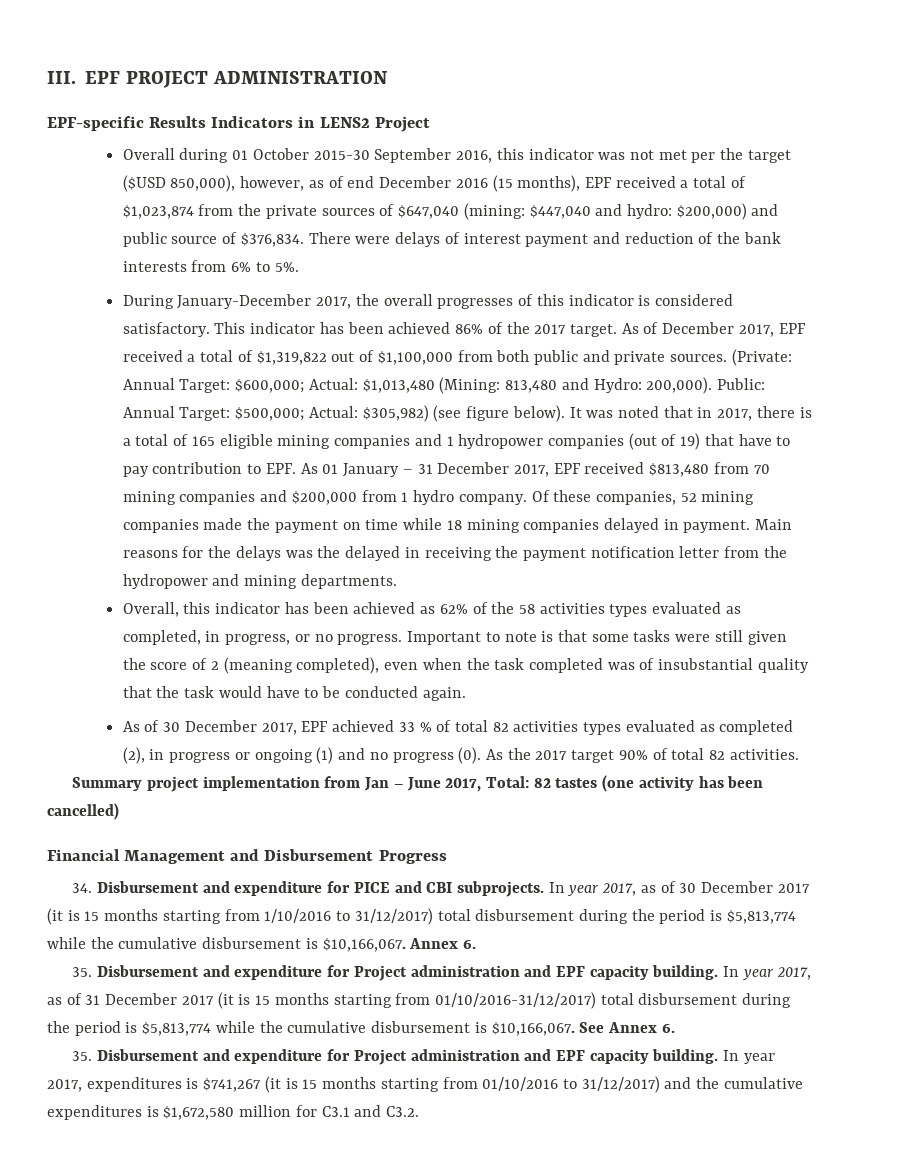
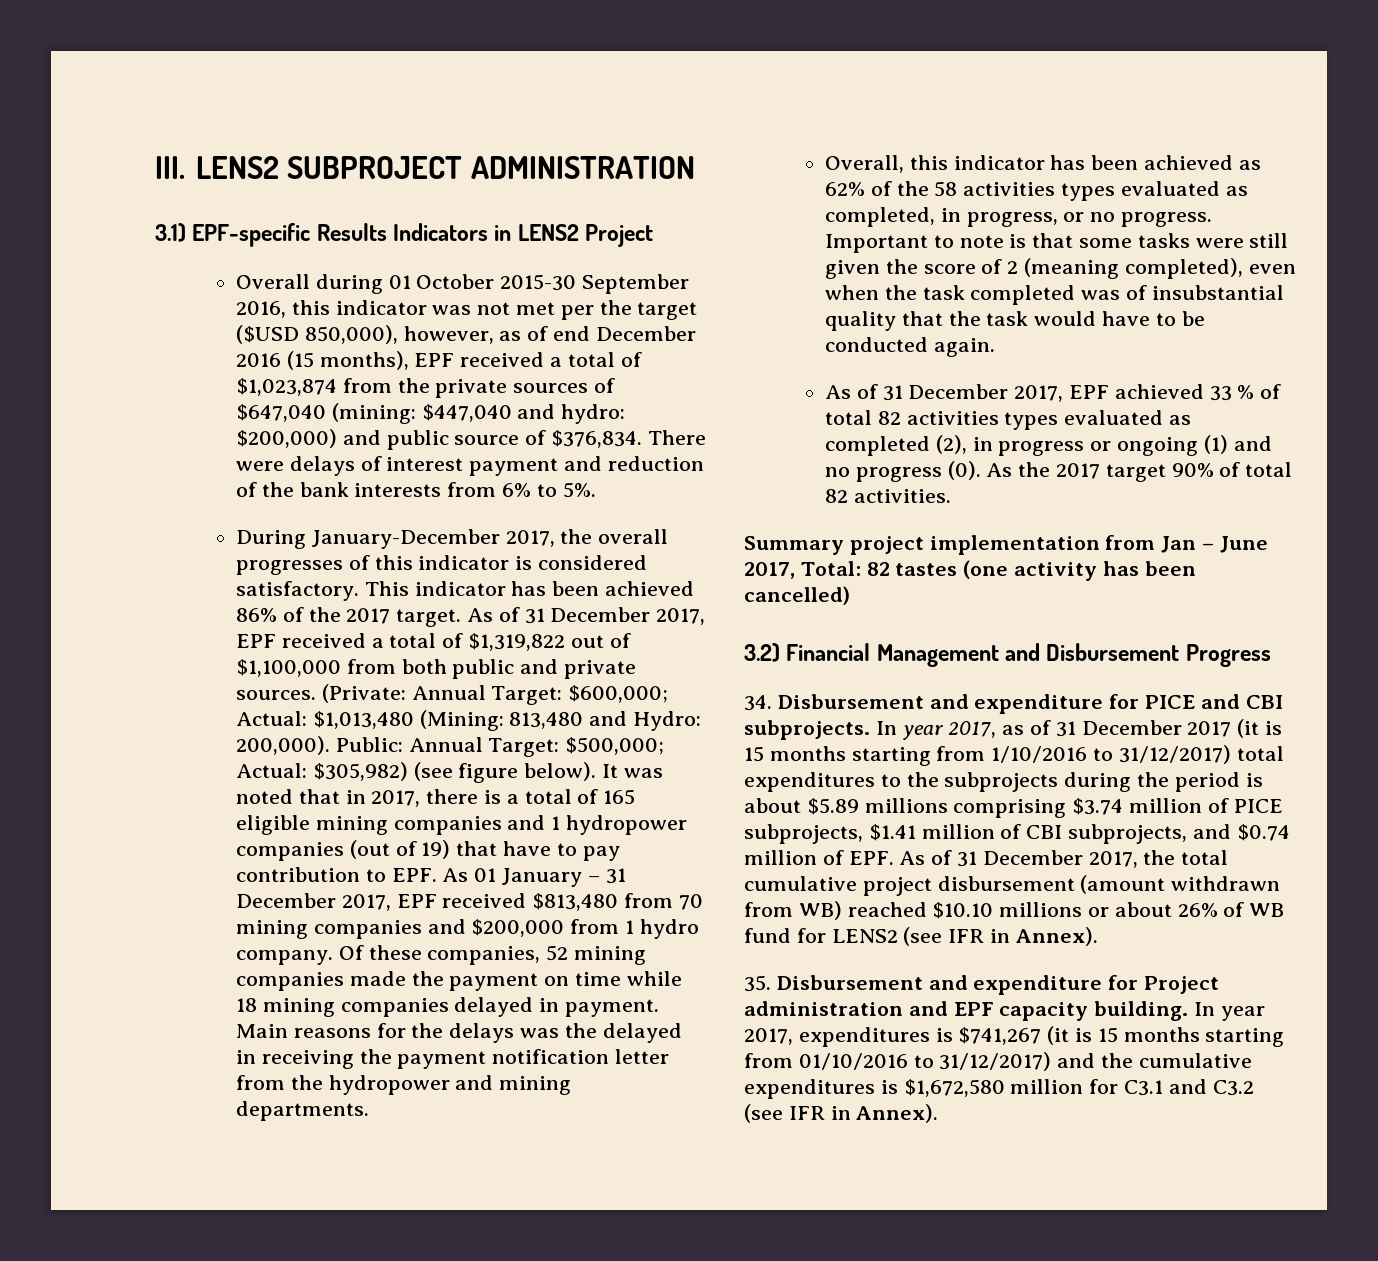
- III. EPF PROJECT ADMINISTRATION
+ III. LENS2 SUBPROJECT ADMINISTRATION
- EPF-specific Results Indicators in LENS2 Project
+ 3.1) EPF-specific Results Indicators in LENS2 Project
- As of December 2017, EPF received a total of $1,319,822 out of $1,100,000 from both public and private sources.
+ As of 31 December 2017, EPF received a total of $1,319,822 out of $1,100,000 from both public and private sources.
- As of 30 December 2017, EPF achieved 33 % of total 82 activities types evaluated as completed (2), in progress or ongoing (1) and no progress (0).
+ As of 31 December 2017, EPF achieved 33 % of total 82 activities types evaluated as completed (2), in progress or ongoing (1) and no progress (0).
- Financial Management and Disbursement Progress
+ 3.2) Financial Management and Disbursement Progress
- In year 2017, as of 30 December 2017 (it is 15 months starting from 1/10/2016 to 31/12/2017) total disbursement during the period is $5,813,774 while the cumulative disbursement is $10,166,067. Annex 6.
- 35. Disbursement and expenditure for Project administration and EPF capacity building. In year 2017, as of 31 December 2017 (it is 15 months starting from 01/10/2016-31/12/2017) total disbursement during the period is $5,813,774 while the cumulative disbursement is $10,166,067. See Annex 6.
+ In year 2017, as of 31 December 2017 (it is 15 months starting from 1/10/2016 to 31/12/2017) total expenditures to the subprojects during the period is about $5.89 millions comprising $3.74 million of PICE subprojects, $1.41 million of CBI subprojects, and $0.74 million of EPF. As of 31 December 2017, the total cumulative project disbursement (amount withdrawn from WB) reached $10.10 millions or about 26% of WB fund for LENS2 (see IFR in Annex).
- In year 2017, expenditures is $741,267 (it is 15 months starting from 01/10/2016 to 31/12/2017) and the cumulative expenditures is $1,672,580 million for C3.1 and C3.2.
+ In year 2017, expenditures is $741,267 (it is 15 months starting from 01/10/2016 to 31/12/2017) and the cumulative expenditures is $1,672,580 million for C3.1 and C3.2 (see IFR in Annex).

